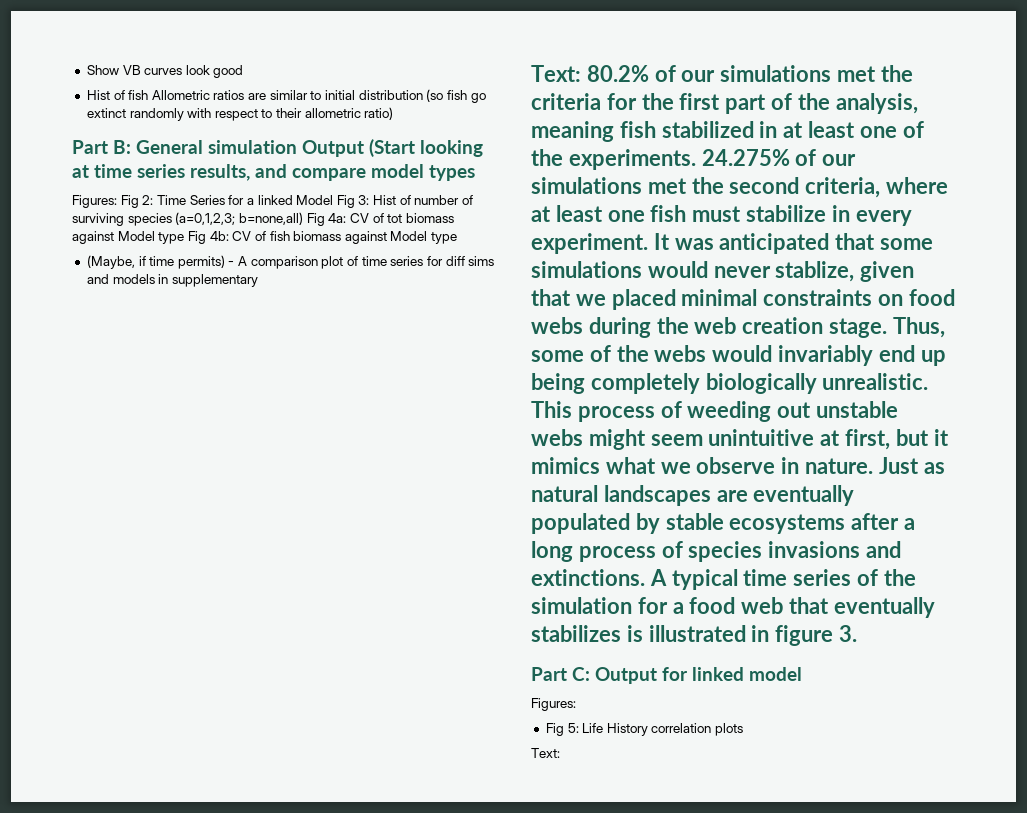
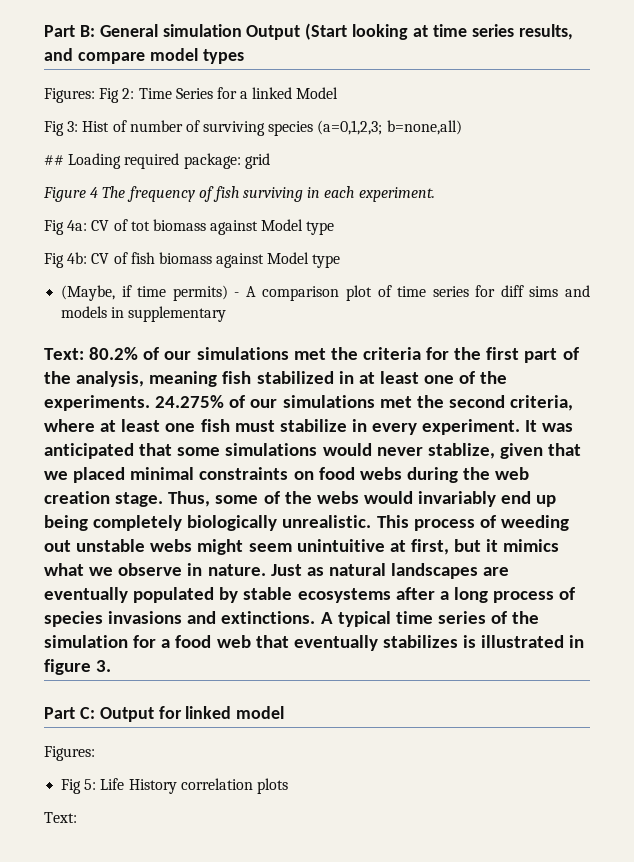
- Show VB curves look good
- Hist of fish Allometric ratios are similar to initial distribution (so fish go extinct randomly with respect to their allometric ratio)
- Figures: Fig 2: Time Series for a linked Model Fig 3: Hist of number of surviving species (a=0,1,2,3; b=none,all) Fig 4a: CV of tot biomass against Model type Fig 4b: CV of fish biomass against Model type
+ Figures: Fig 2: Time Series for a linked Model
+ Fig 3: Hist of number of surviving species (a=0,1,2,3; b=none,all)
+ ## Loading required package: grid
+ Figure 4 The frequency of fish surviving in each experiment.
+ Fig 4a: CV of tot biomass against Model type
+ Fig 4b: CV of fish biomass against Model type

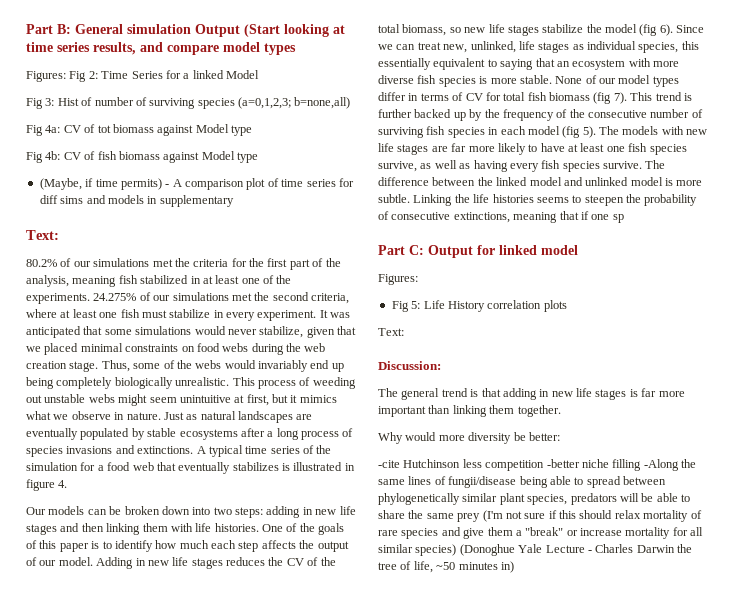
- ## Loading required package: grid
- Figure 4 The frequency of fish surviving in each experiment.
  (Maybe, if time permits) - A comparison plot of time series for diff sims and models in supplementary
- Text: 80.2% of our simulations met the criteria for the first part of the analysis, meaning fish stabilized in at least one of the experiments.
+ Text:
+ 80.2% of our simulations met the criteria for the first part of the analysis, meaning fish stabilized in at least one of the experiments.
- It was anticipated that some simulations would never stablize, given that we placed minimal constraints on food webs during the web creation stage.
+ It was anticipated that some simulations would never stabilize, given that we placed minimal constraints on food webs during the web creation stage.
- A typical time series of the simulation for a food web that eventually stabilizes is illustrated in figure 3.
+ A typical time series of the simulation for a food web that eventually stabilizes is illustrated in figure 4.
+ Our models can be broken down into two steps: adding in new life stages and then linking them with life histories. One of the goals of this paper is to identify how much each step affects the output of our model. Adding in new life stages reduces the CV of the total biomass, so new life stages stabilize the model (fig 6). Since we can treat new, unlinked, life stages as individual species, this essentially equivalent to saying that an ecosystem with more diverse fish species is more stable. None of our model types differ in terms of CV for total fish biomass (fig 7). This trend is further backed up by the frequency of the consecutive number of surviving fish species in each model (fig 5). The models with new life stages are far more likely to have at least one fish species survive, as well as having every fish species survive. The difference between the linked model and unlinked model is more subtle. Linking the life histories seems to steepen the probability of consecutive extinctions, meaning that if one sp
+ Discussion:
+ The general trend is that adding in new life stages is far more important than linking them together.
+ Why would more diversity be better:
+ -cite Hutchinson less competition -better niche filling -Along the same lines of fungii/disease being able to spread between phylogenetically similar plant species, predators will be able to share the same prey (I'm not sure if this should relax mortality of rare species and give them a "break" or increase mortality for all similar species) (Donoghue Yale Lecture - Charles Darwin the tree of life, ~50 minutes in)

